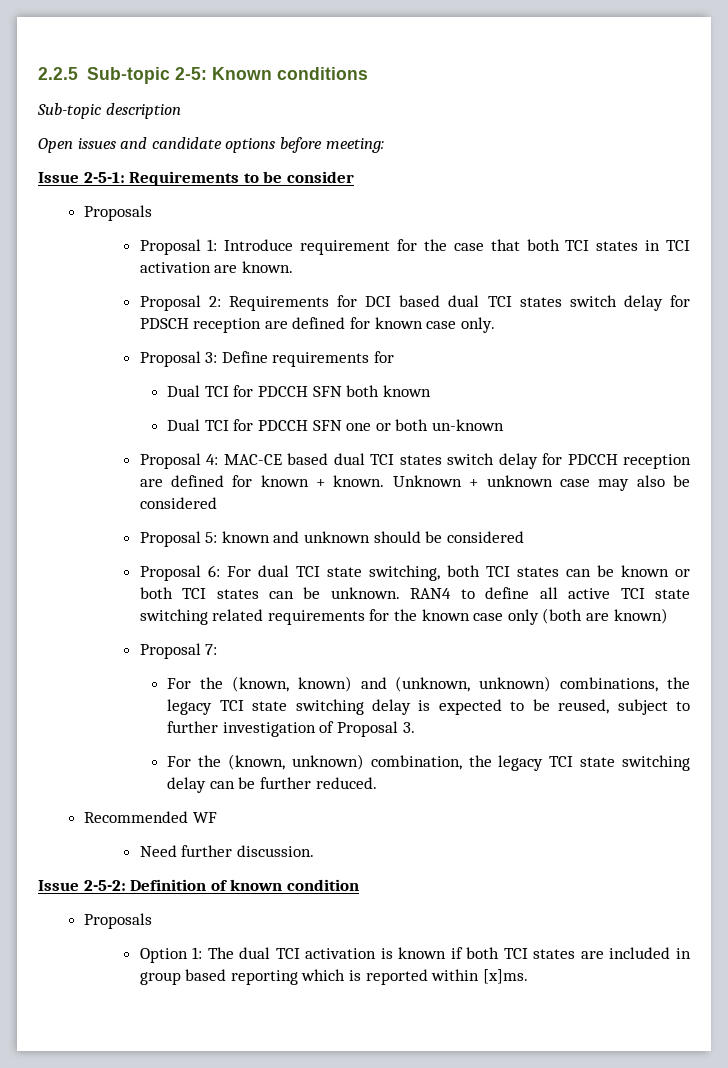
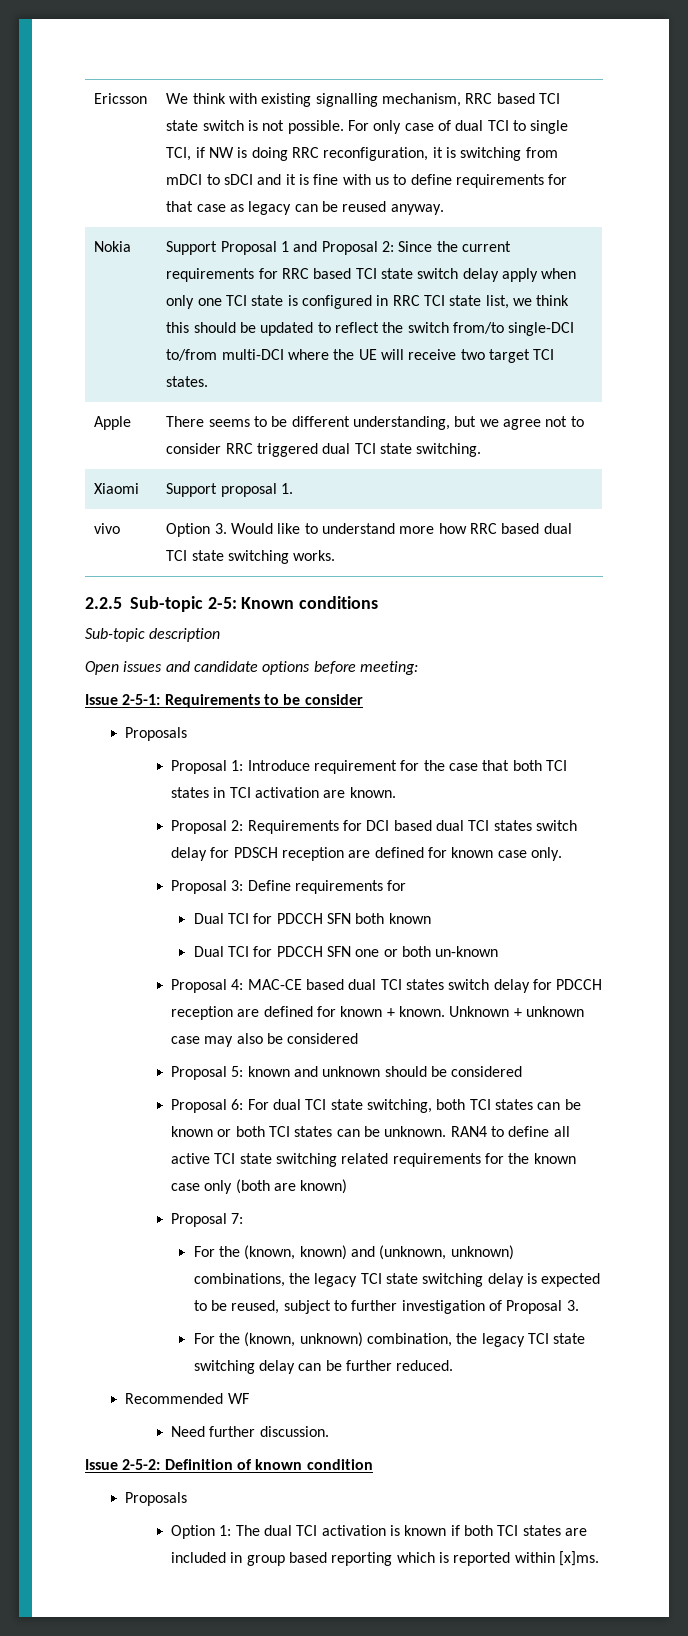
+ Ericsson | We think with existing signalling mechanism, RRC based TCI state switch is not possible. For only case of dual TCI to single TCI, if NW is doing RRC reconfiguration, it is switching from mDCI to sDCI and it is fine with us to define requirements for that case as legacy can be reused anyway.
+ Nokia | Support Proposal 1 and Proposal 2: Since the current requirements for RRC based TCI state switch delay apply when only one TCI state is configured in RRC TCI state list, we think this should be updated to reflect the switch from/to single-DCI to/from multi-DCI where the UE will receive two target TCI states.
+ Apple | There seems to be different understanding, but we agree not to consider RRC triggered dual TCI state switching.
+ Xiaomi | Support proposal 1.
+ vivo | Option 3. Would like to understand more how RRC based dual TCI state switching works.

